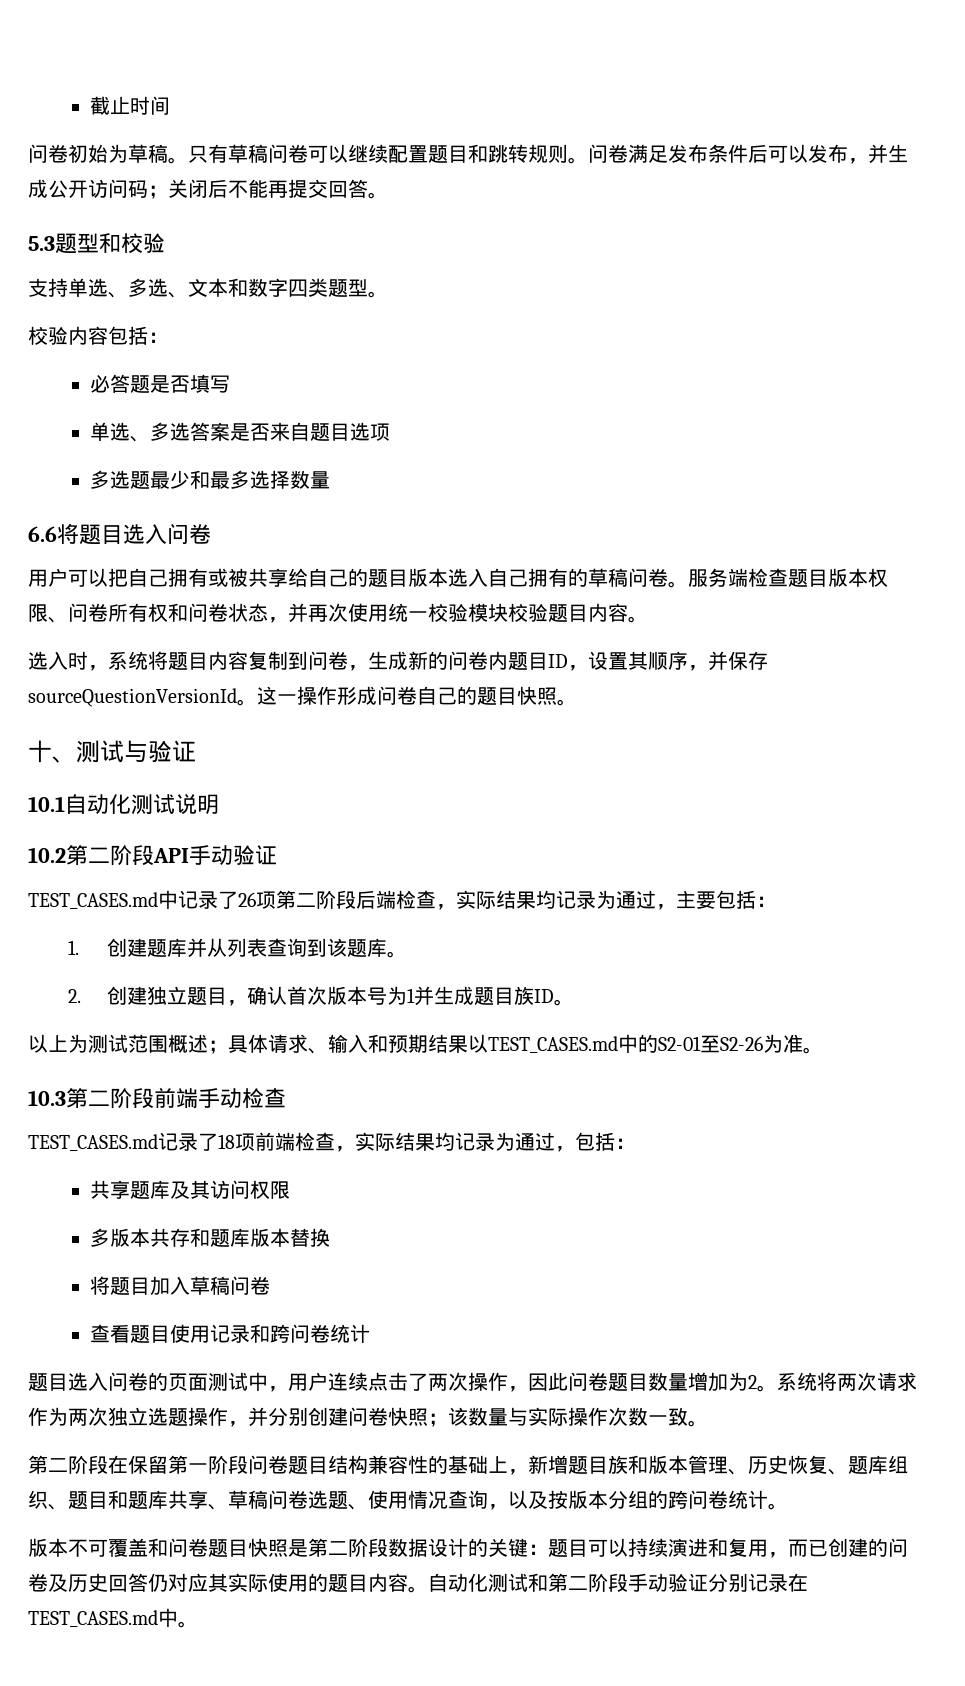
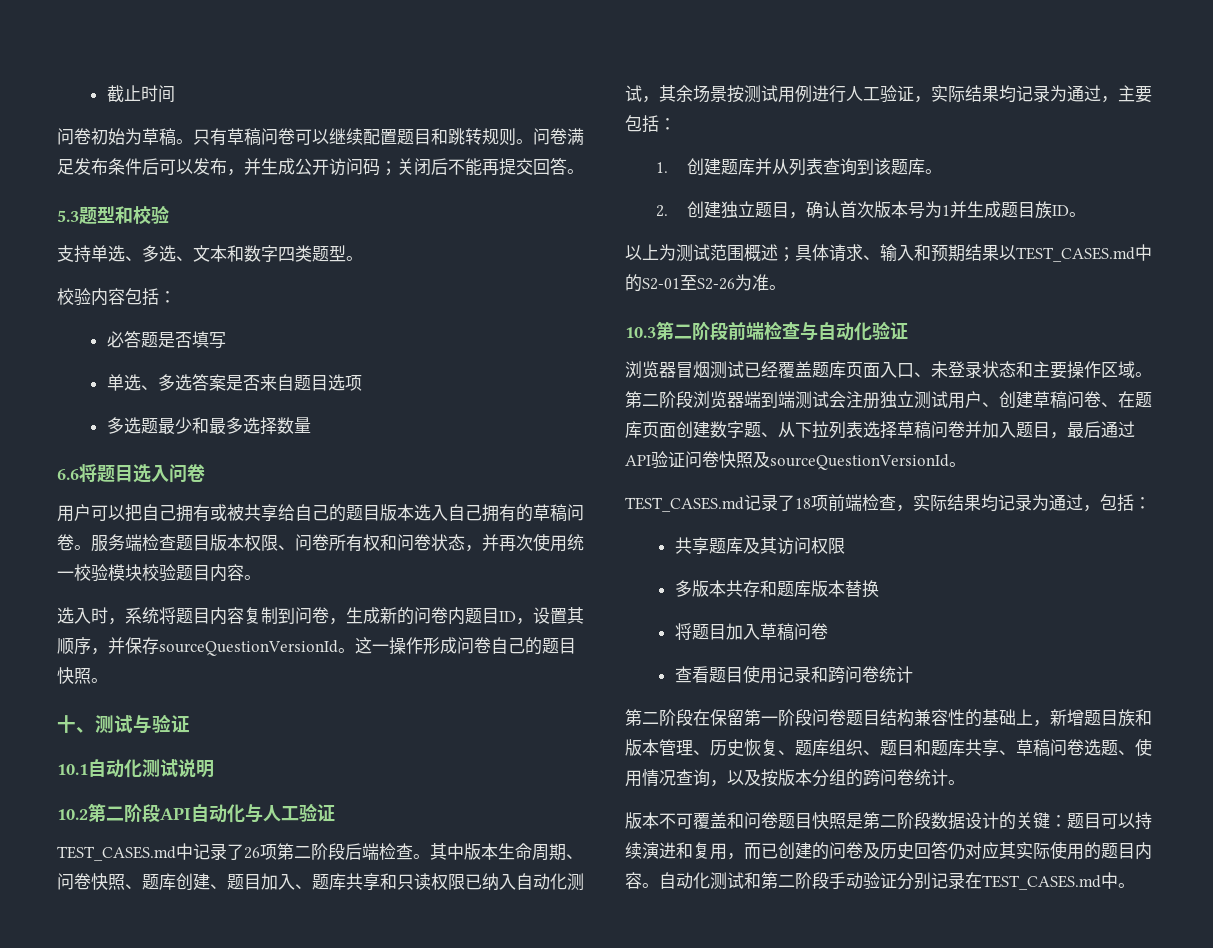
- 10.2第二阶段API手动验证
+ 10.2第二阶段API自动化与人工验证
- TEST_CASES.md中记录了26项第二阶段后端检查，实际结果均记录为通过，主要包括：
+ TEST_CASES.md中记录了26项第二阶段后端检查。其中版本生命周期、问卷快照、题库创建、题目加入、题库共享和只读权限已纳入自动化测试，其余场景按测试用例进行人工验证，实际结果均记录为通过，主要包括：
- 10.3第二阶段前端手动检查
+ 10.3第二阶段前端检查与自动化验证
+ 浏览器冒烟测试已经覆盖题库页面入口、未登录状态和主要操作区域。第二阶段浏览器端到端测试会注册独立测试用户、创建草稿问卷、在题库页面创建数字题、从下拉列表选择草稿问卷并加入题目，最后通过API验证问卷快照及sourceQuestionVersionId。
- 题目选入问卷的页面测试中，用户连续点击了两次操作，因此问卷题目数量增加为2。系统将两次请求作为两次独立选题操作，并分别创建问卷快照；该数量与实际操作次数一致。

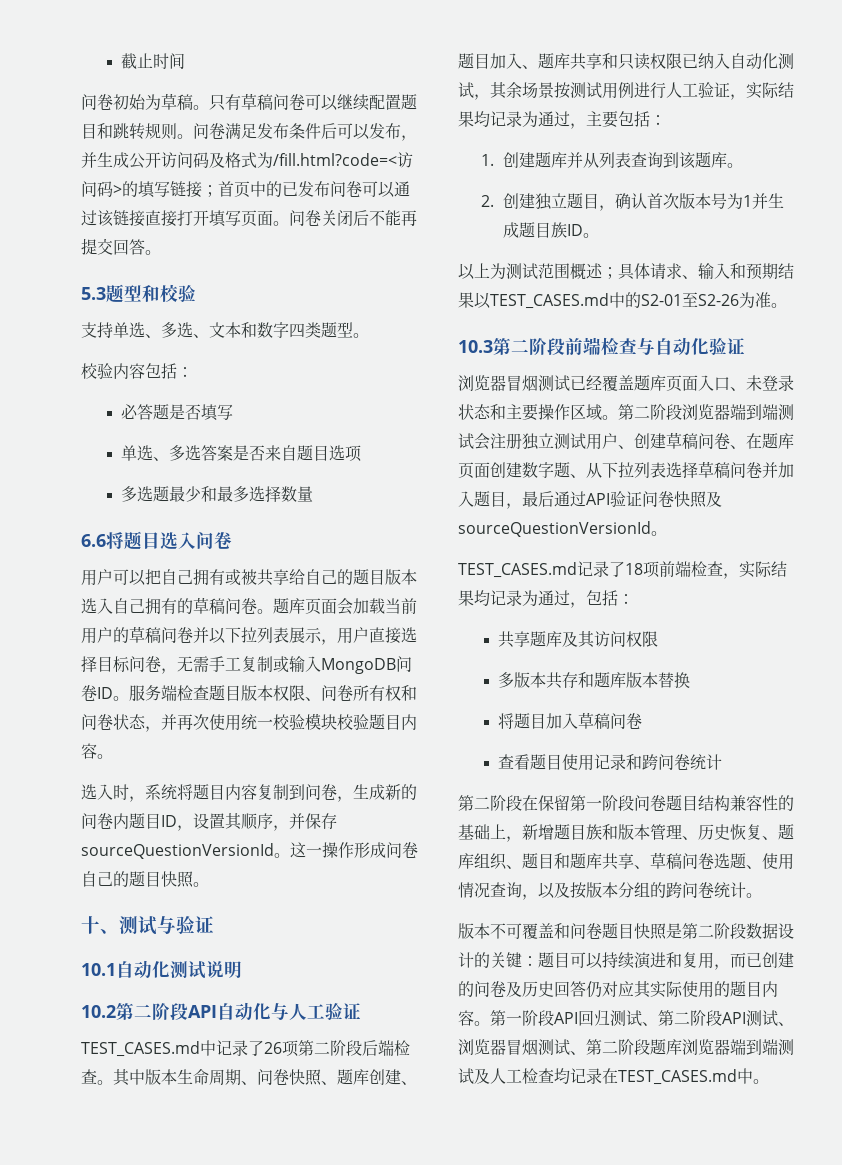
- 问卷满足发布条件后可以发布，并生成公开访问码；关闭后不能再提交回答。
+ 问卷满足发布条件后可以发布，并生成公开访问码及格式为/fill.html?code=<访问码>的填写链接；首页中的已发布问卷可以通过该链接直接打开填写页面。问卷关闭后不能再提交回答。
+ 题库页面会加载当前用户的草稿问卷并以下拉列表展示，用户直接选择目标问卷，无需手工复制或输入MongoDB问卷ID。
- 自动化测试和第二阶段手动验证分别记录在TEST_CASES.md中。
+ 第一阶段API回归测试、第二阶段API测试、浏览器冒烟测试、第二阶段题库浏览器端到端测试及人工检查均记录在TEST_CASES.md中。

